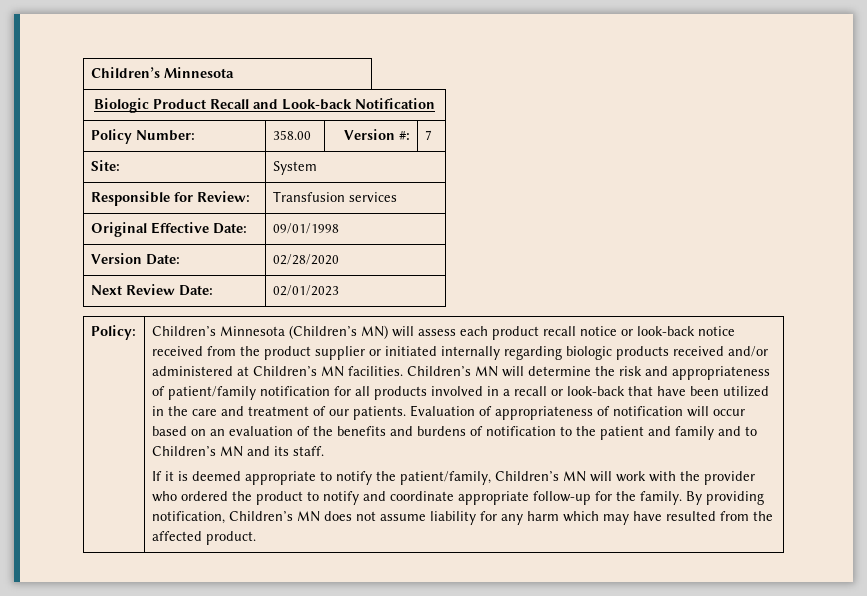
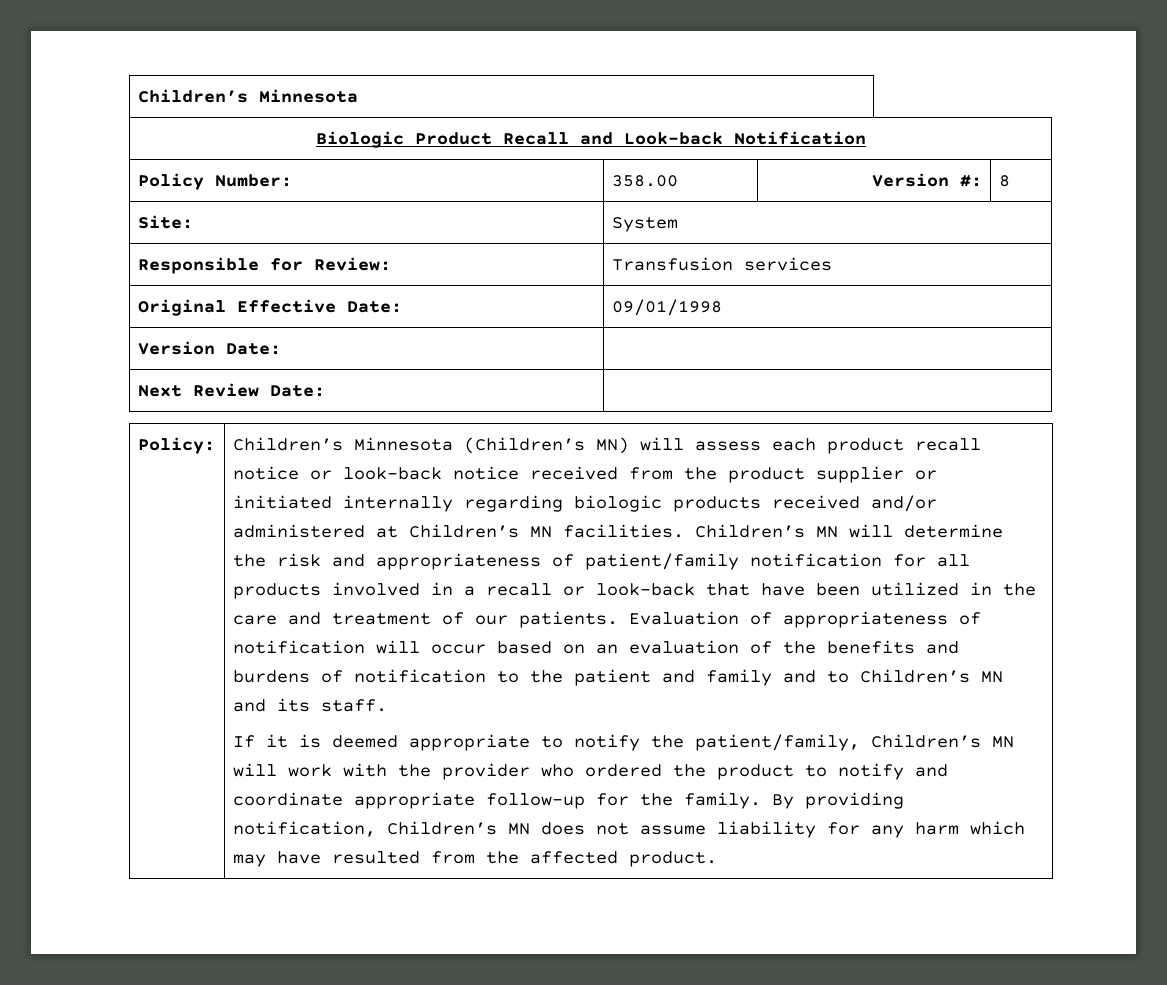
- Policy Number: | 358.00 | Version #: | 7
+ Policy Number: | 358.00 | Version #: | 8
- Version Date: | 02/28/2020
+ Version Date: |
- Next Review Date: | 02/01/2023
+ Next Review Date: |

